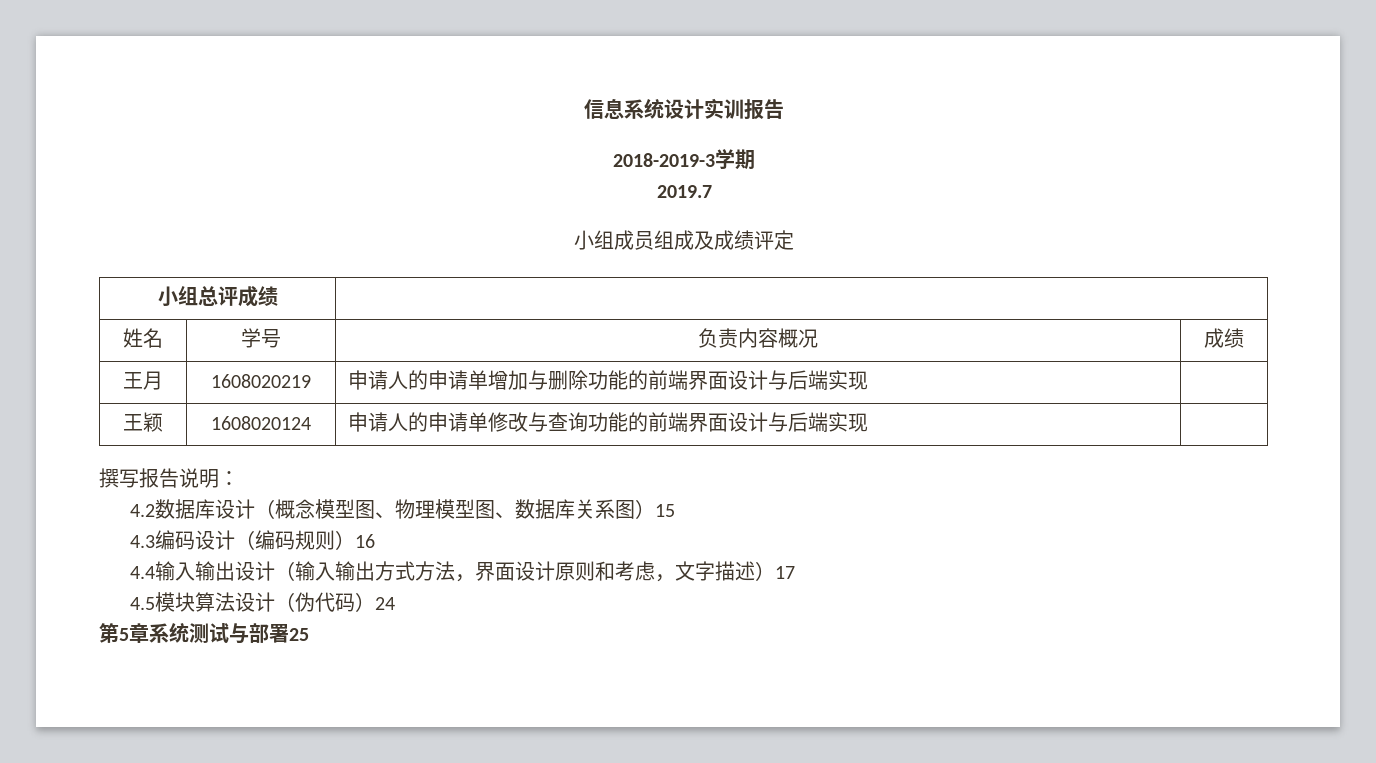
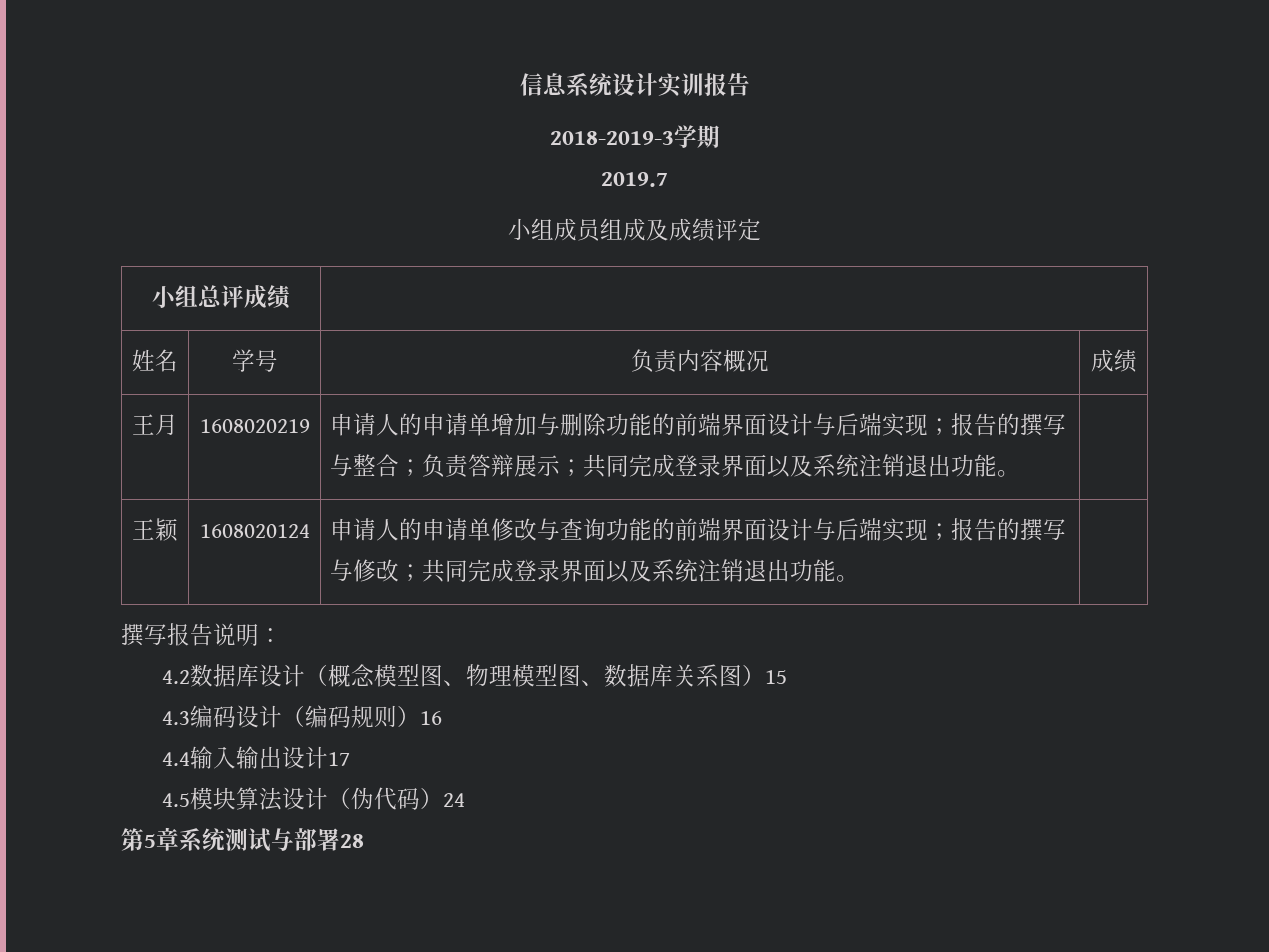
- 王月 | 1608020219 | 申请人的申请单增加与删除功能的前端界面设计与后端实现 |
+ 王月 | 1608020219 | 申请人的申请单增加与删除功能的前端界面设计与后端实现；报告的撰写与整合；负责答辩展示；共同完成登录界面以及系统注销退出功能。 |
- 王颖 | 1608020124 | 申请人的申请单修改与查询功能的前端界面设计与后端实现 |
+ 王颖 | 1608020124 | 申请人的申请单修改与查询功能的前端界面设计与后端实现；报告的撰写与修改；共同完成登录界面以及系统注销退出功能。 |
- 4.4输入输出设计（输入输出方式方法，界面设计原则和考虑，文字描述）17
+ 4.4输入输出设计17
- 第5章系统测试与部署25
+ 第5章系统测试与部署28

